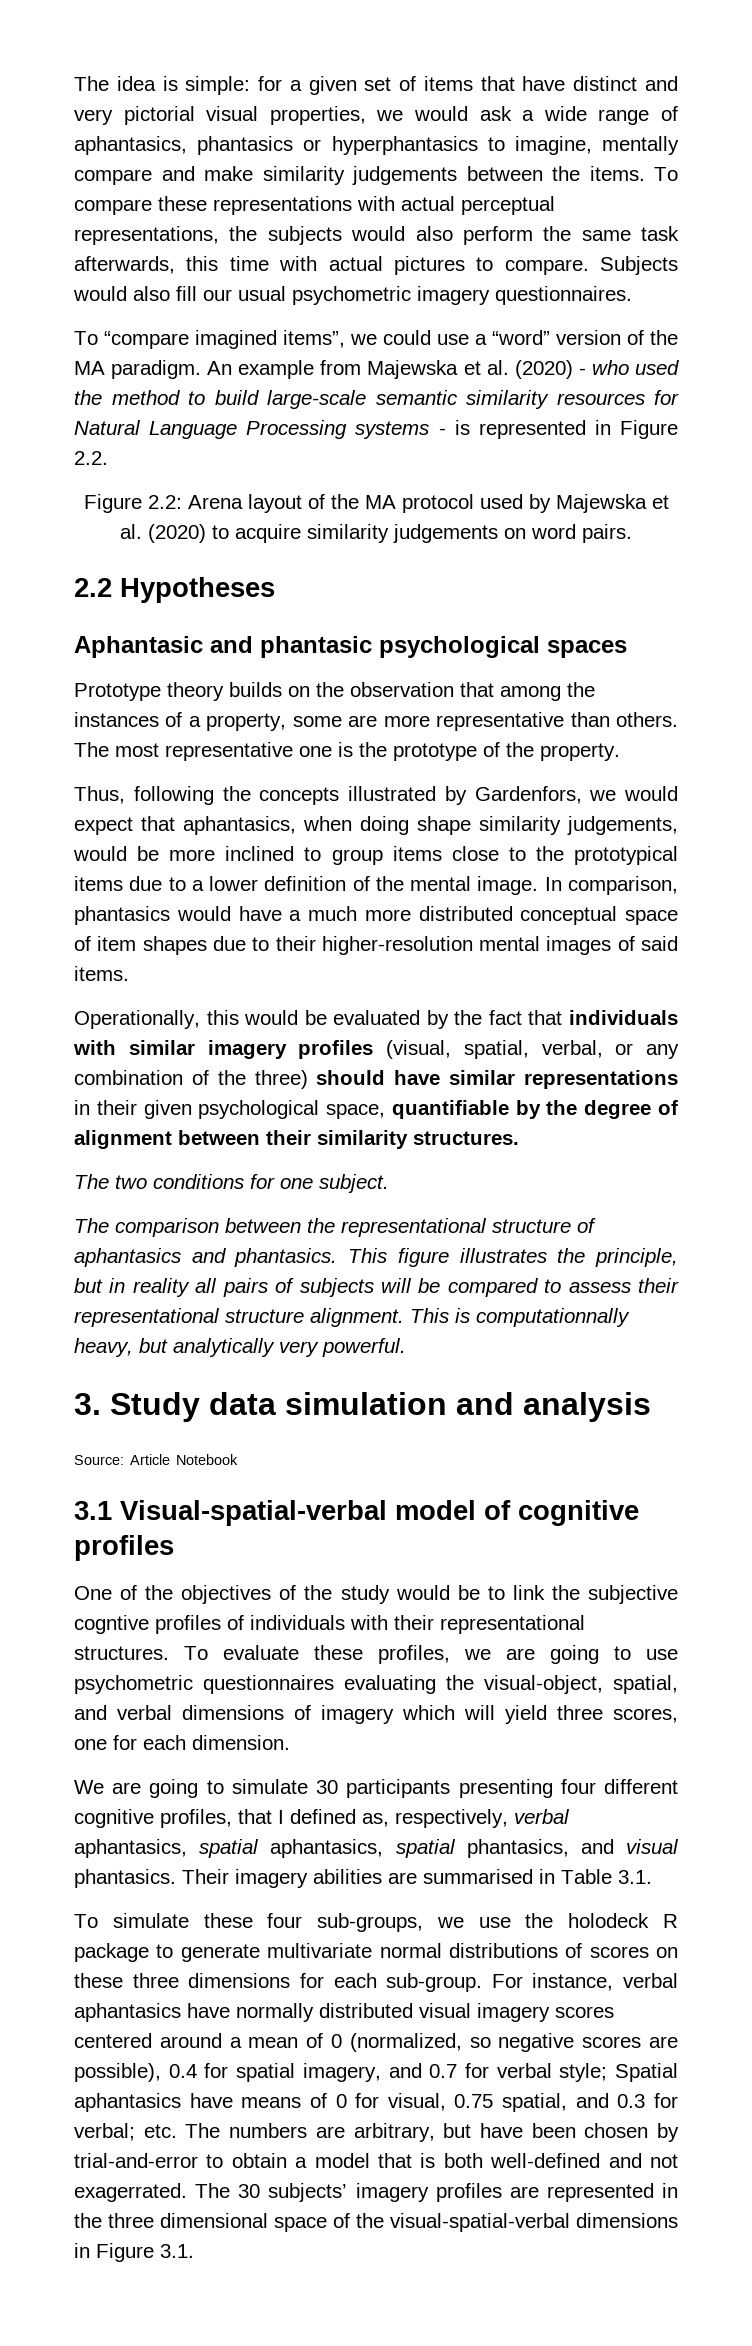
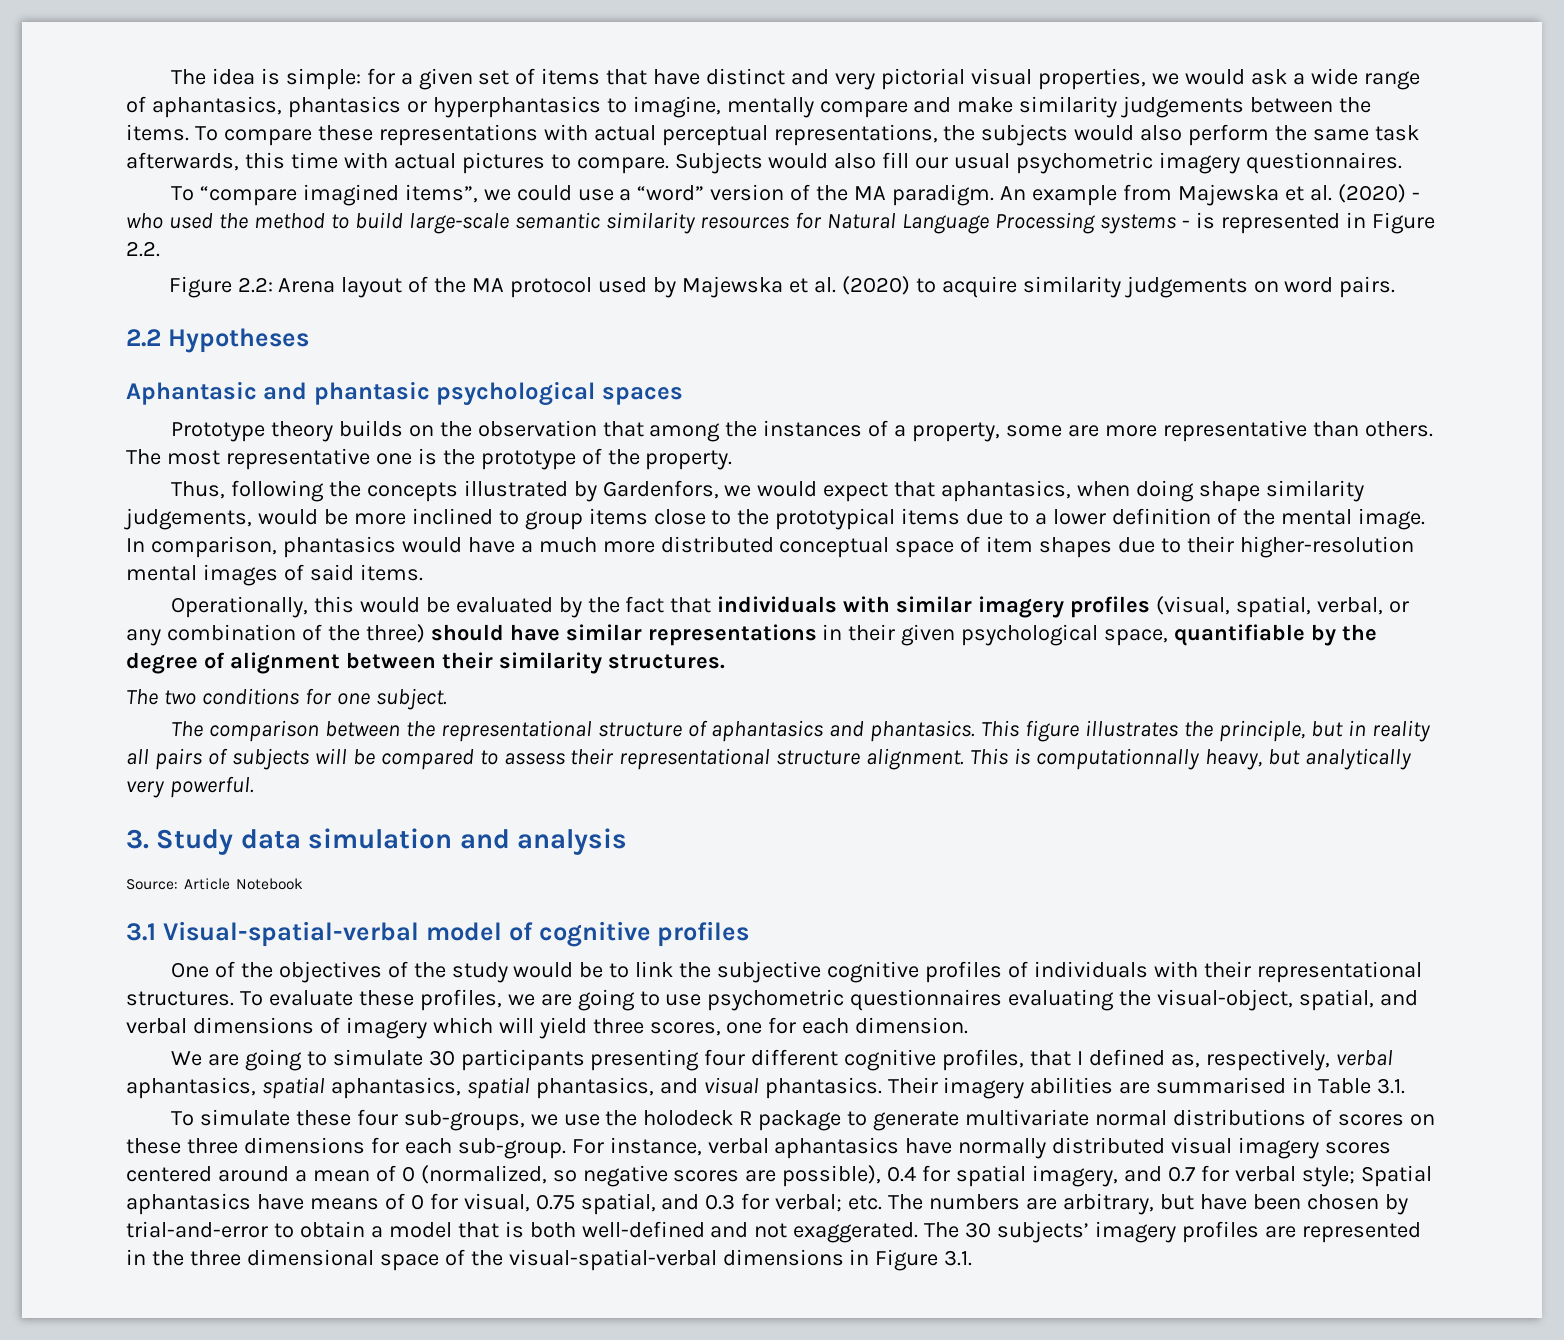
- One of the objectives of the study would be to link the subjective cogntive profiles of individuals with their representational structures.
+ One of the objectives of the study would be to link the subjective cognitive profiles of individuals with their representational structures.
- etc. The numbers are arbitrary, but have been chosen by trial-and-error to obtain a model that is both well-defined and not exagerrated.
+ etc. The numbers are arbitrary, but have been chosen by trial-and-error to obtain a model that is both well-defined and not exaggerated.

